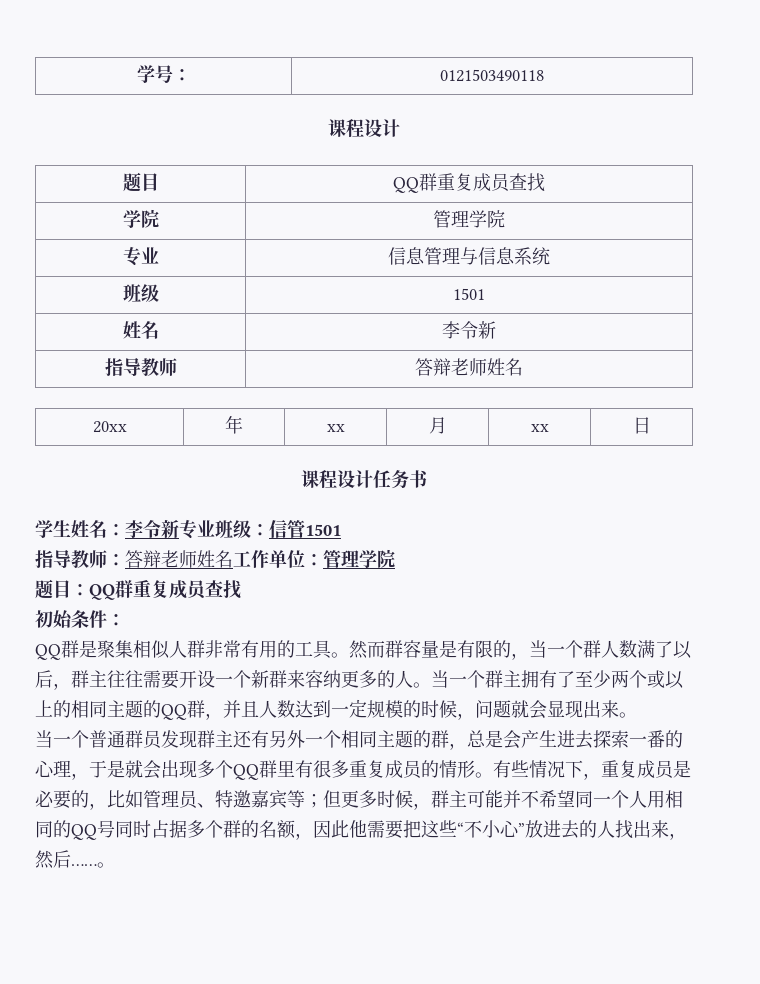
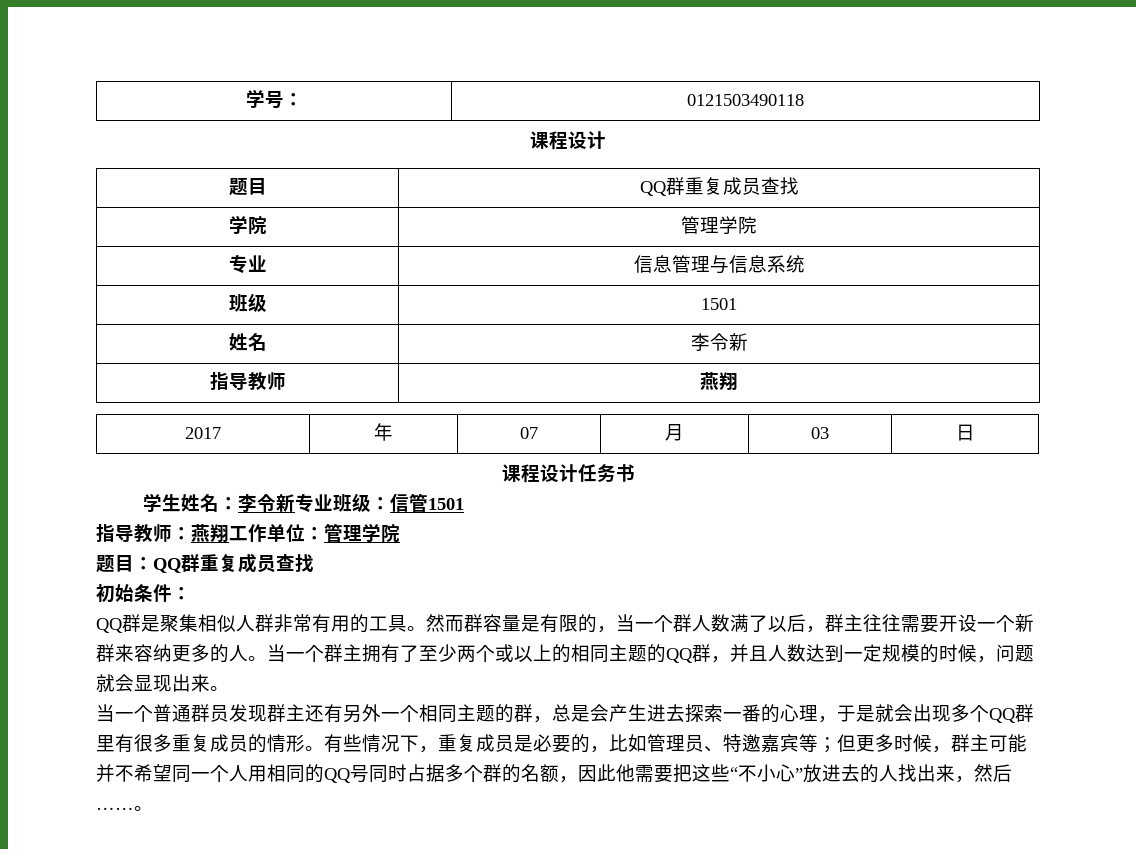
- 指导教师 | 答辩老师姓名
- 20xx | 年 | xx | 月 | xx | 日
+ 指导教师 | 燕翔
+ 2017 | 年 | 07 | 月 | 03 | 日
- 指导教师：答辩老师姓名工作单位：管理学院
+ 指导教师：燕翔工作单位：管理学院

